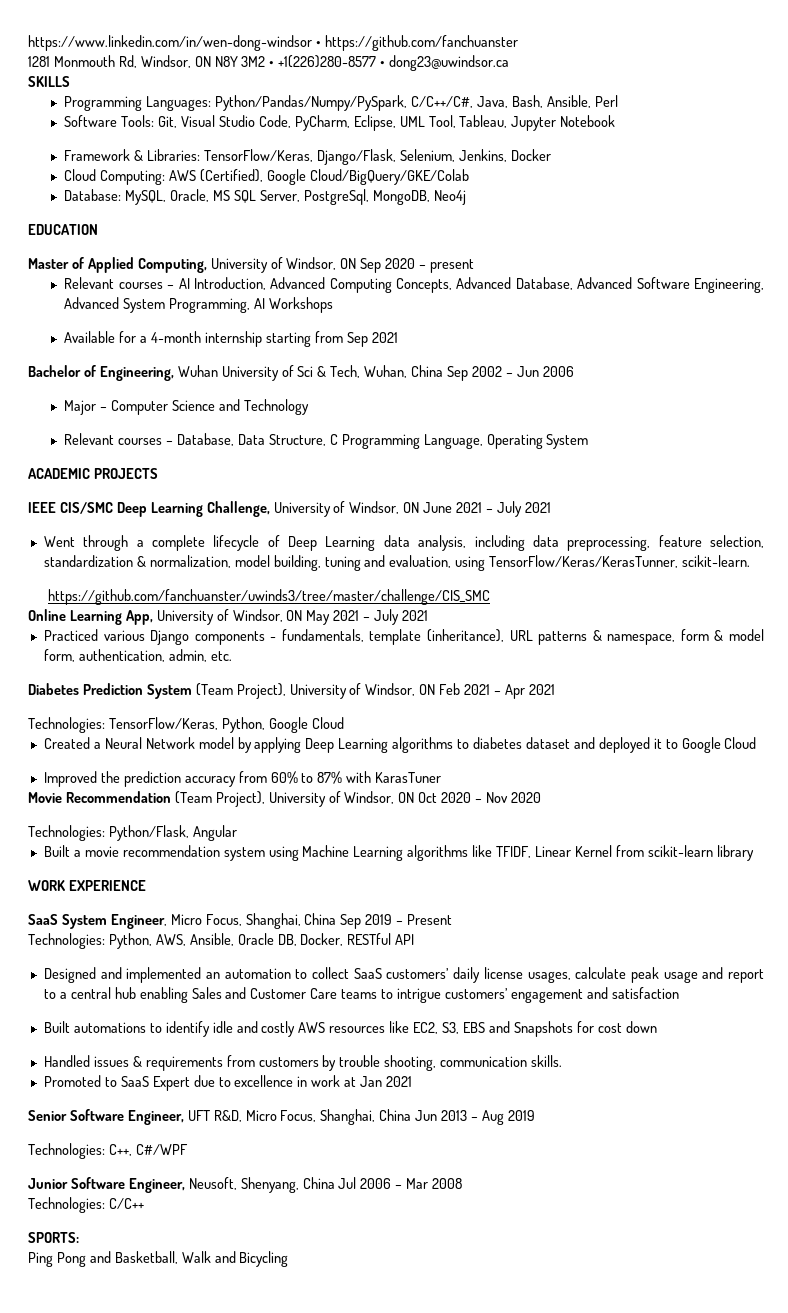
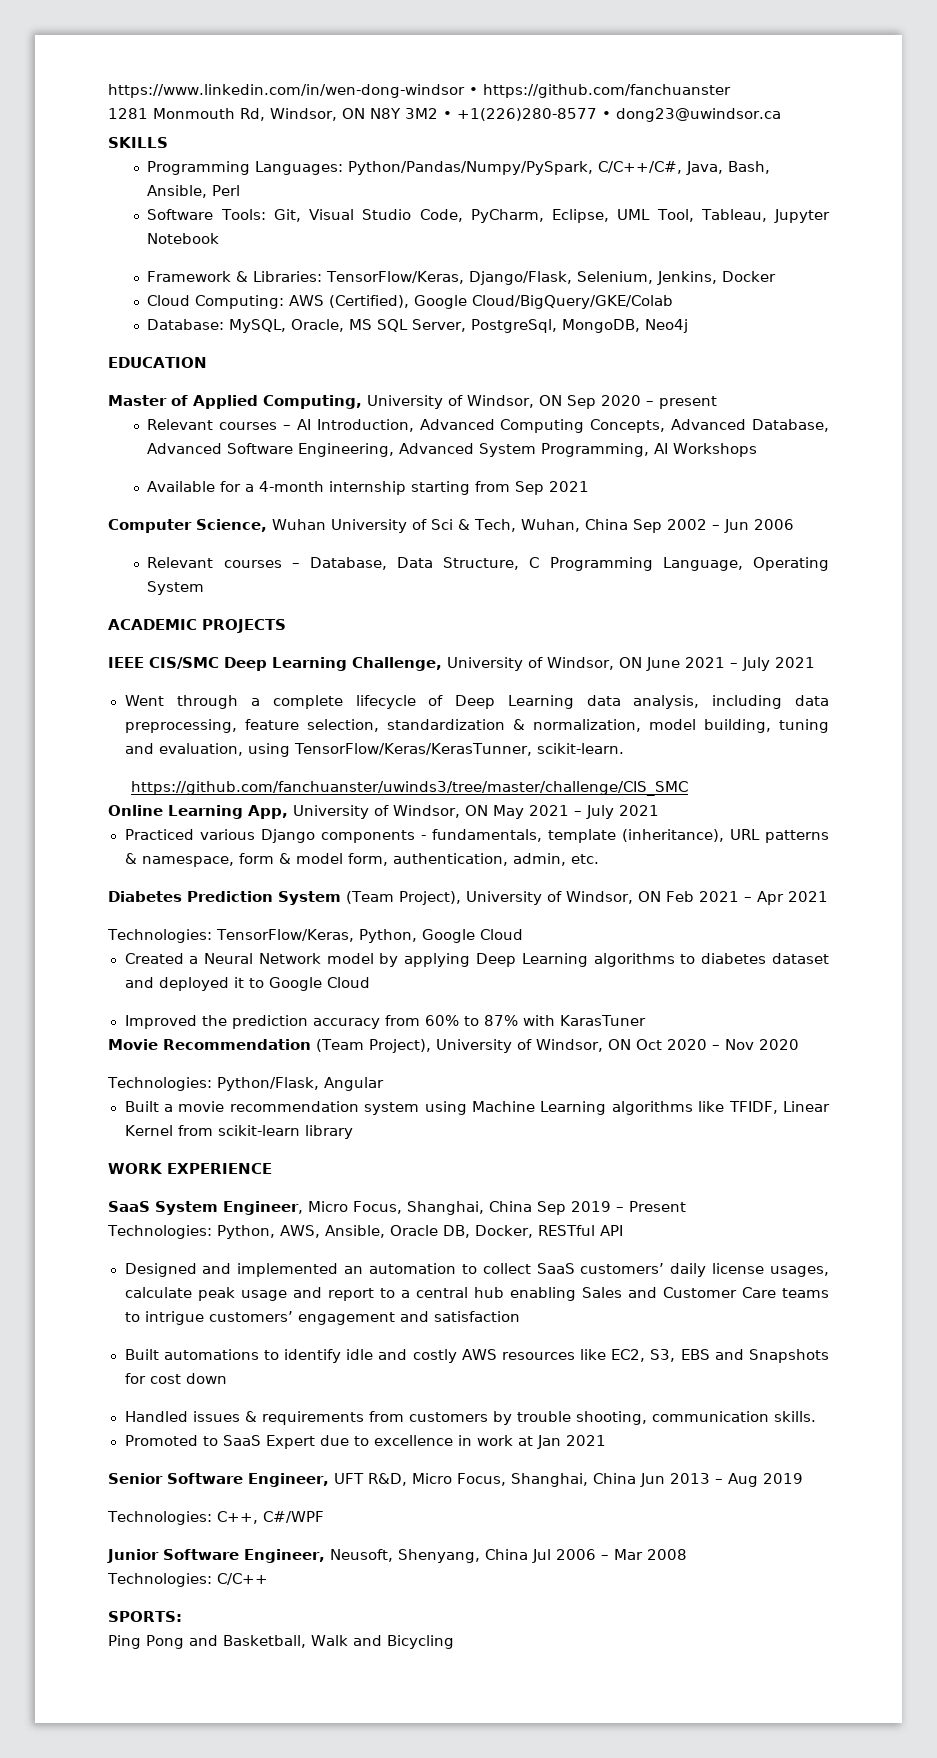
- Bachelor of Engineering, Wuhan University of Sci & Tech, Wuhan, China Sep 2002 – Jun 2006
+ Computer Science, Wuhan University of Sci & Tech, Wuhan, China Sep 2002 – Jun 2006
- Major – Computer Science and Technology

